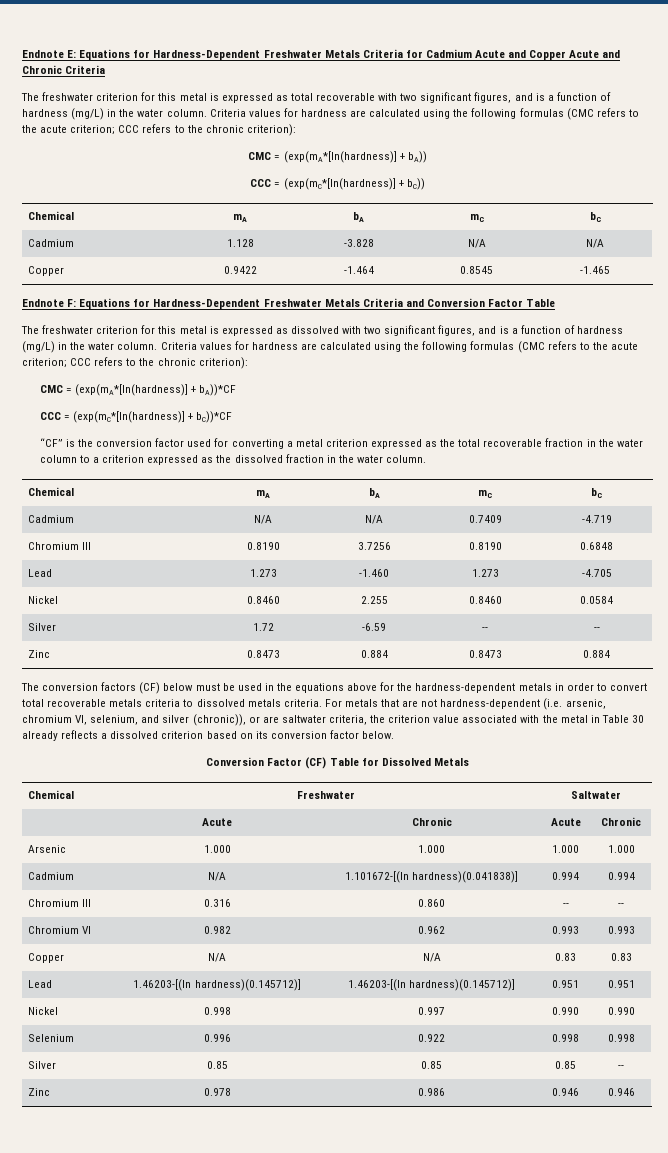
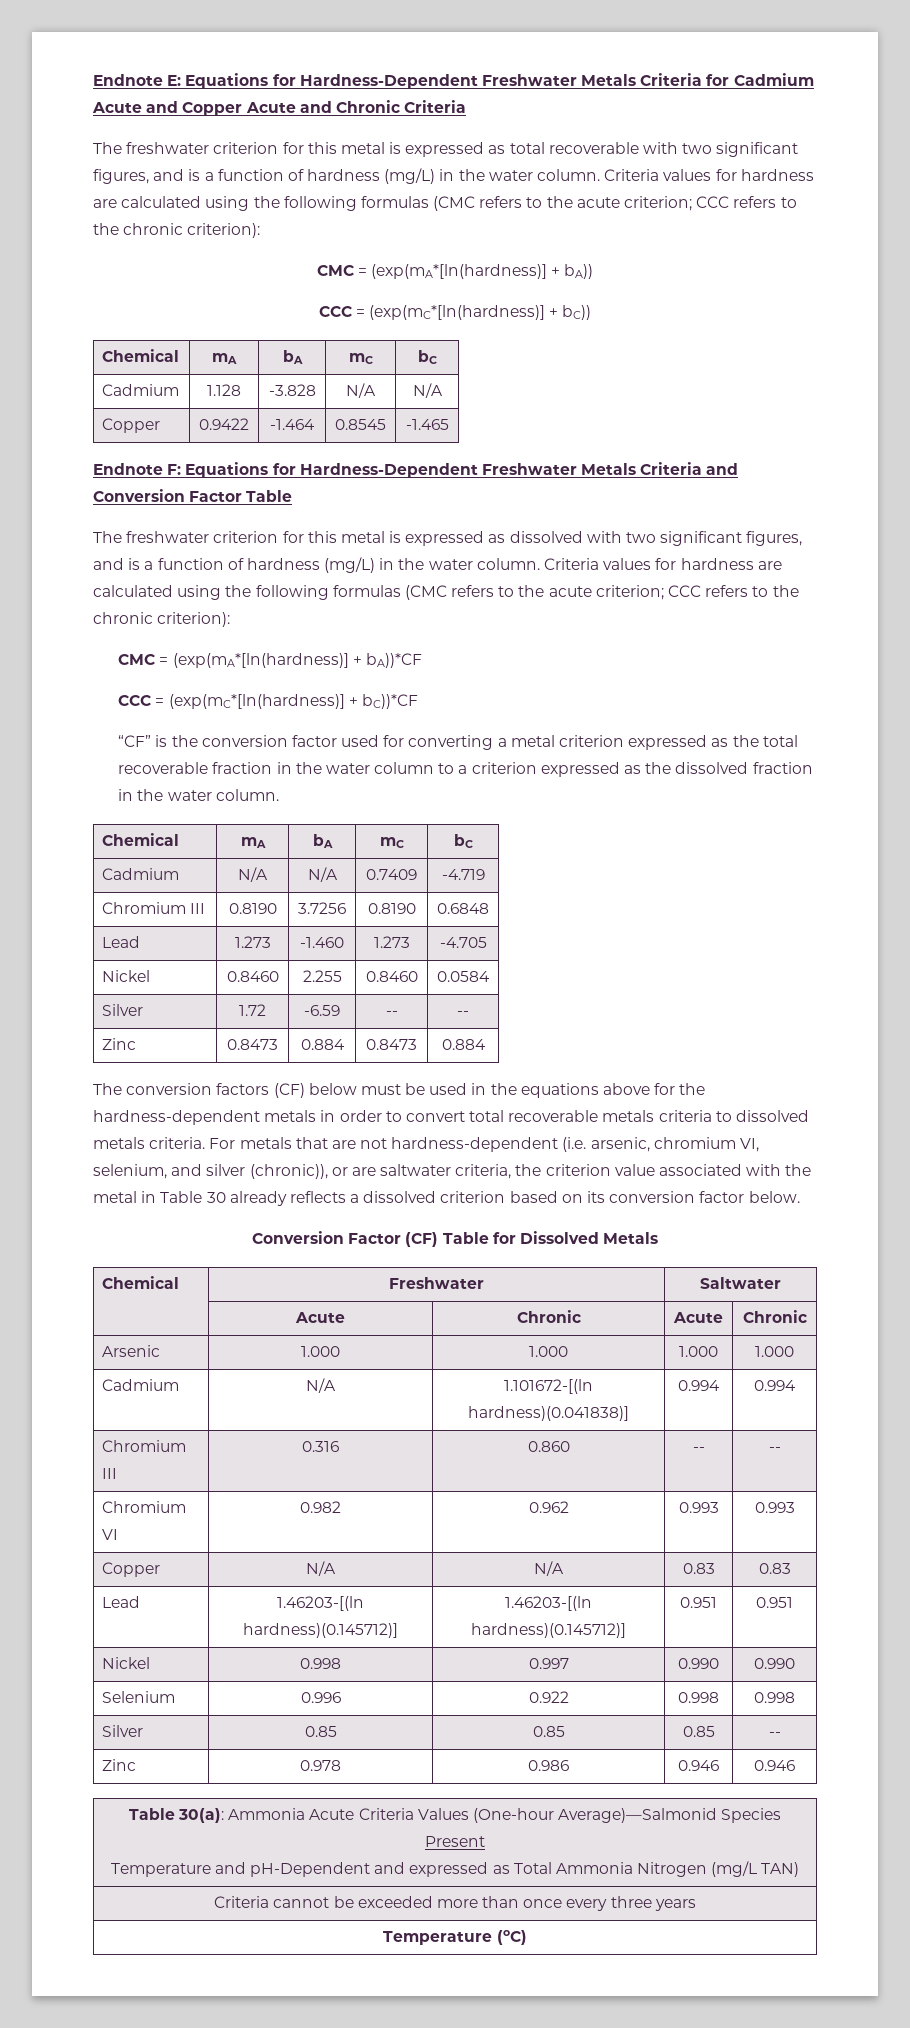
+ Table 30(a): Ammonia Acute Criteria Values (One-hour Average)—Salmonid Species Present
+ Temperature and pH-Dependent and expressed as Total Ammonia Nitrogen (mg/L TAN)
+ Criteria cannot be exceeded more than once every three years
+ Temperature (oC)

